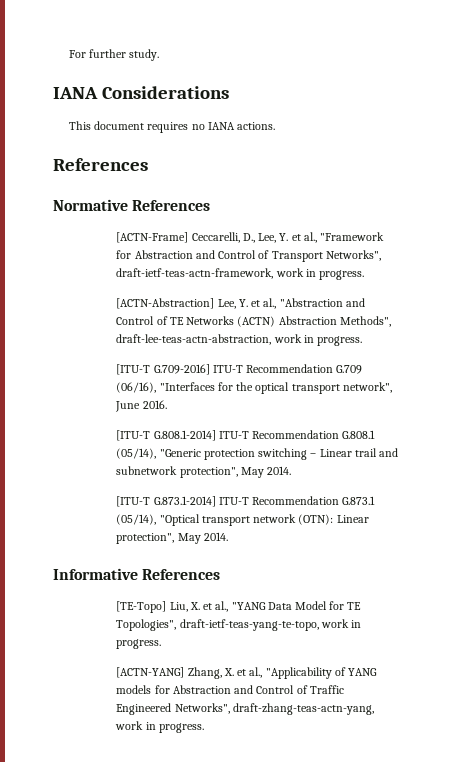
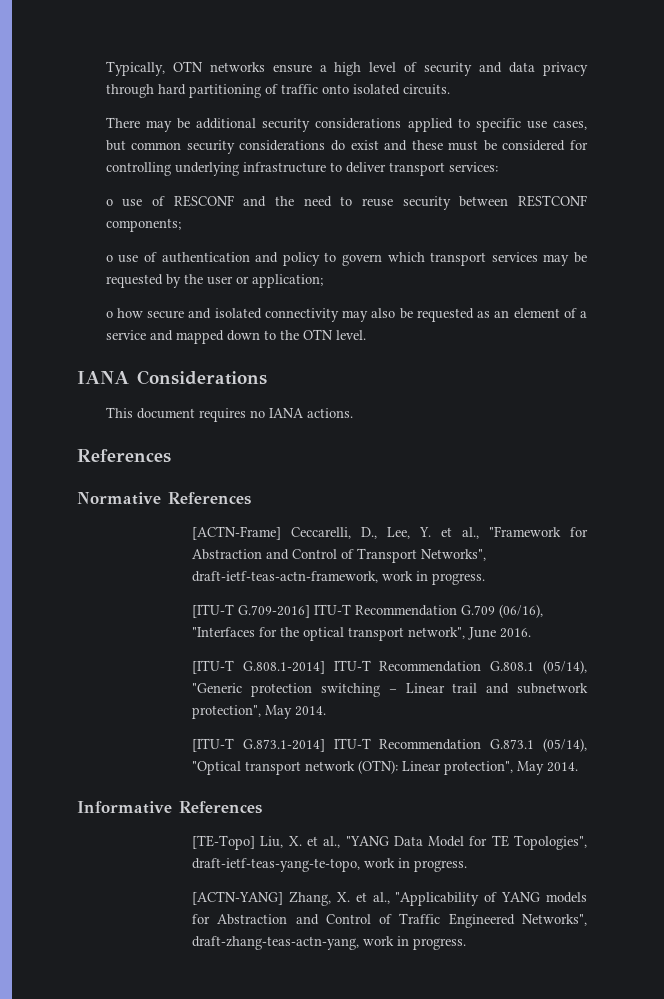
- For further study.
+ Typically, OTN networks ensure a high level of security and data privacy through hard partitioning of traffic onto isolated circuits.
+ There may be additional security considerations applied to specific use cases, but common security considerations do exist and these must be considered for controlling underlying infrastructure to deliver transport services:
+ o use of RESCONF and the need to reuse security between RESTCONF components;
+ o use of authentication and policy to govern which transport services may be requested by the user or application;
+ o how secure and isolated connectivity may also be requested as an element of a service and mapped down to the OTN level.
- [ACTN-Abstraction] Lee, Y. et al., "Abstraction and Control of TE Networks (ACTN) Abstraction Methods", draft-lee-teas-actn-abstraction, work in progress.

